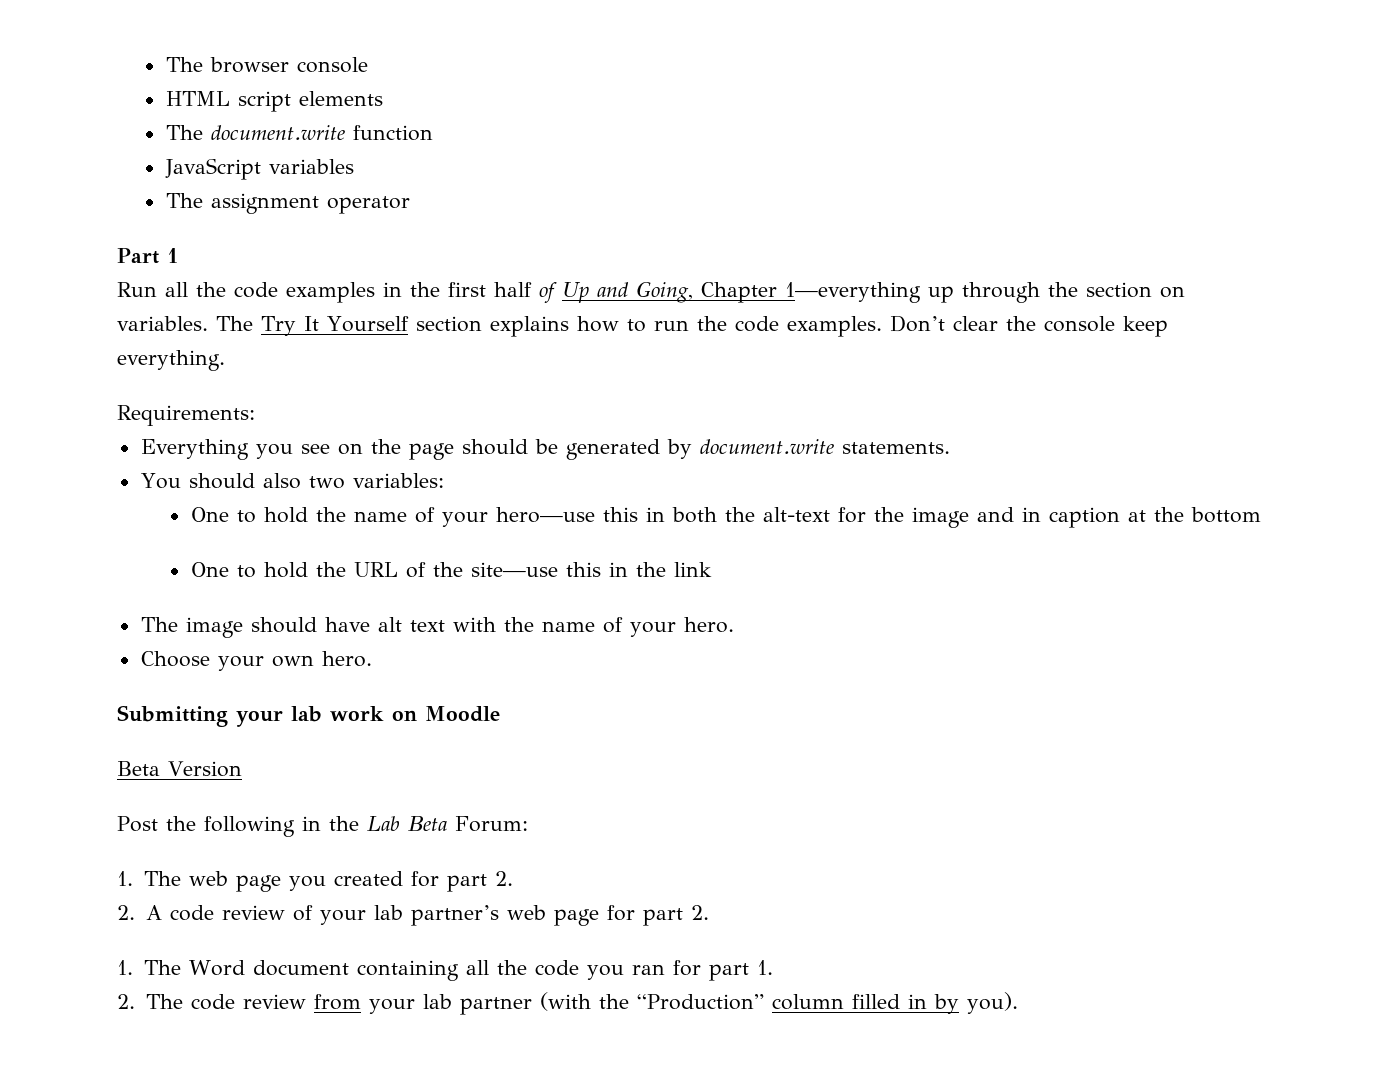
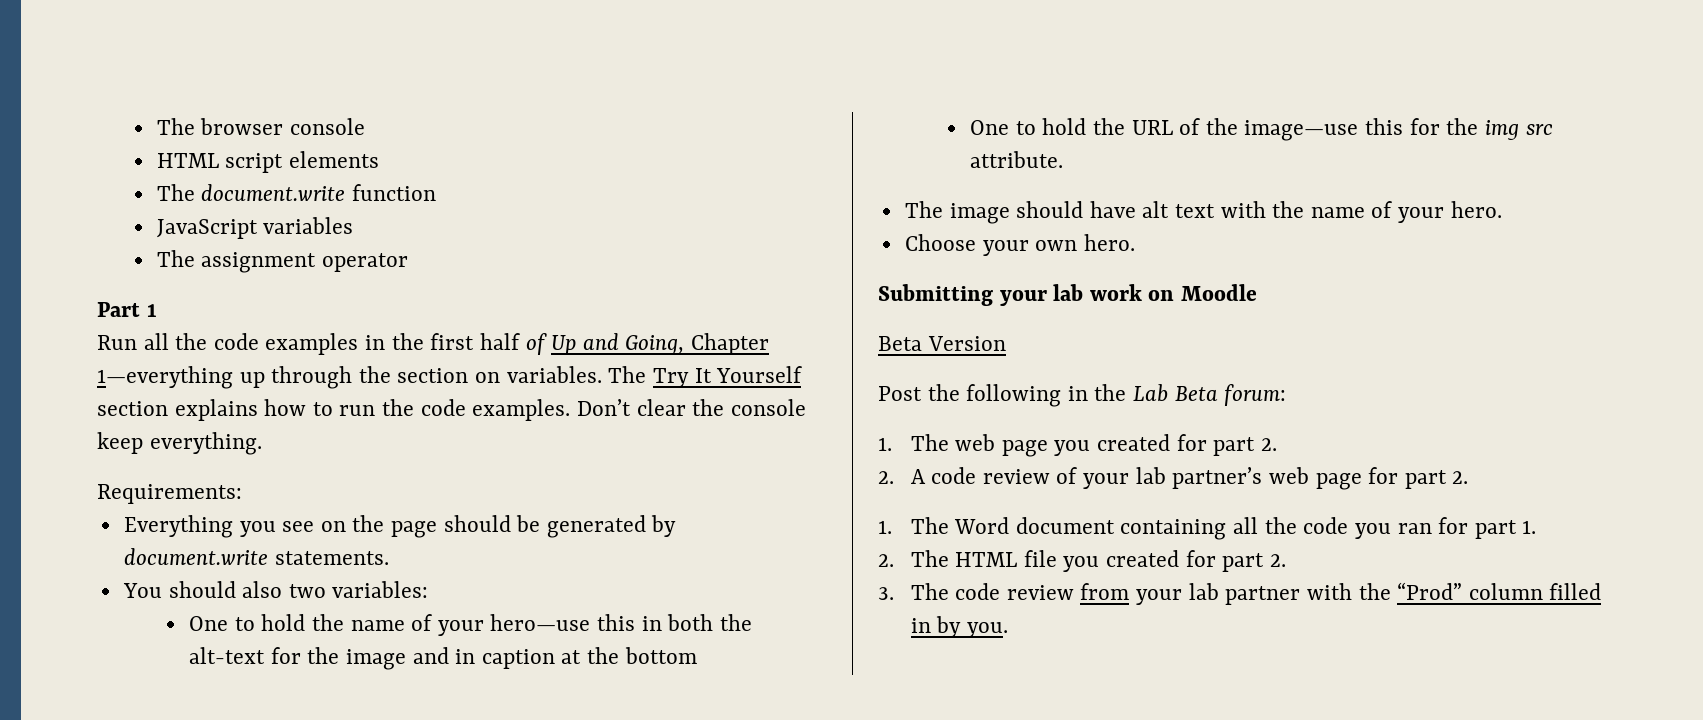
- One to hold the URL of the site—use this in the link
+ One to hold the URL of the image—use this for the img src attribute.
- Post the following in the Lab Beta Forum:
+ Post the following in the Lab Beta forum:
- 2. The code review from your lab partner (with the “Production” column filled in by you).
+ 2. The HTML file you created for part 2.
+ 3. The code review from your lab partner with the “Prod” column filled in by you.

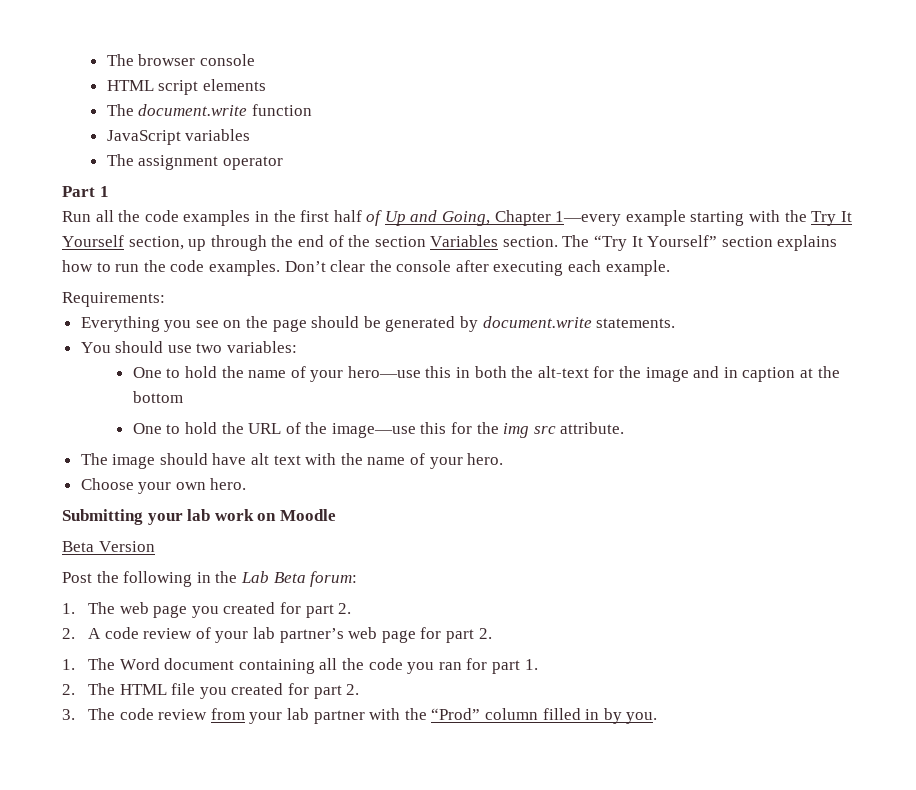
- Run all the code examples in the first half of Up and Going, Chapter 1—everything up through the section on variables. The Try It Yourself section explains how to run the code examples.
+ Run all the code examples in the first half of Up and Going, Chapter 1—every example starting with the Try It Yourself section, up through the end of the section Variables section. The “Try It Yourself” section explains how to run the code examples.
- Don’t clear the console keep everything.
+ Don’t clear the console after executing each example.
- You should also two variables:
+ You should use two variables:

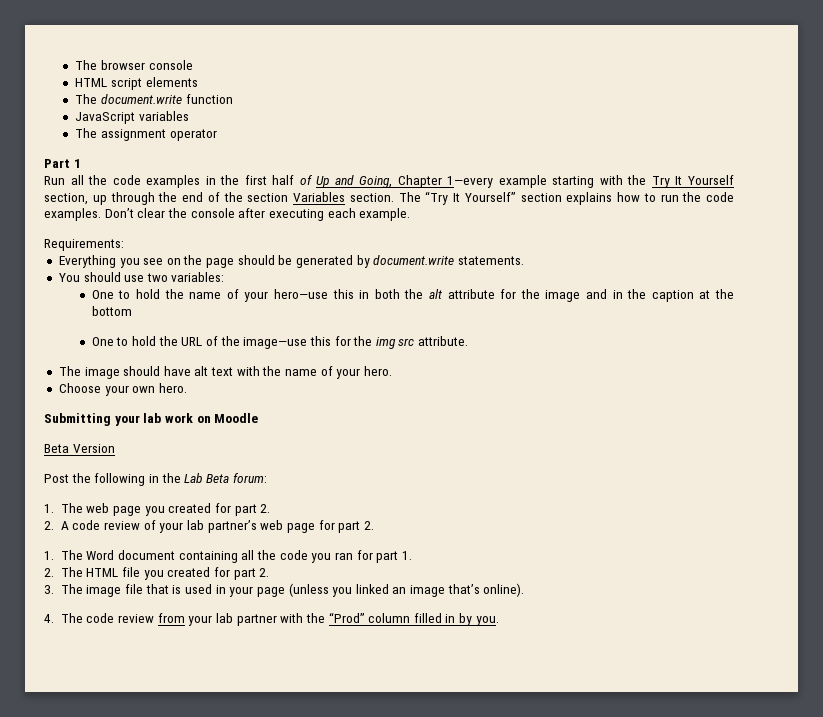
- One to hold the name of your hero—use this in both the alt-text for the image and in caption at the bottom
+ One to hold the name of your hero—use this in both the alt attribute for the image and in the caption at the bottom
- 3. The code review from your lab partner with the “Prod” column filled in by you.
+ 3. The image file that is used in your page (unless you linked an image that’s online).
+ 4. The code review from your lab partner with the “Prod” column filled in by you.

